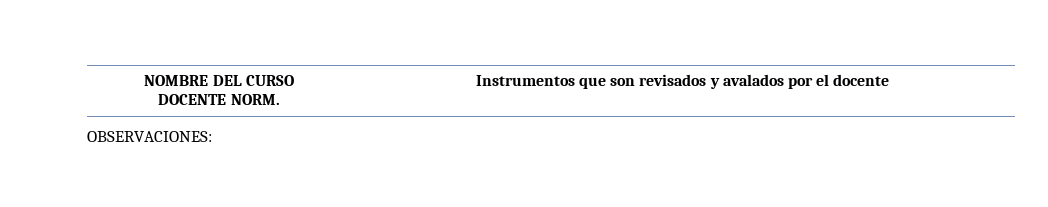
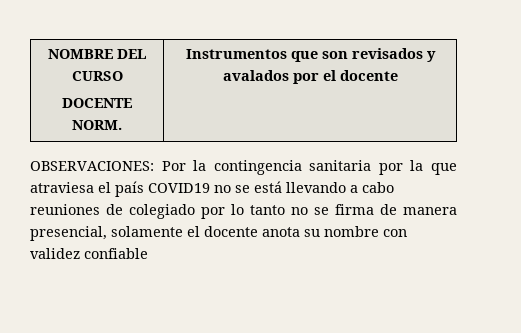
- OBSERVACIONES:
+ OBSERVACIONES: Por la contingencia sanitaria por la que atraviesa el país COVID19 no se está llevando a cabo reuniones de colegiado por lo tanto no se firma de manera presencial, solamente el docente anota su nombre con validez confiable

